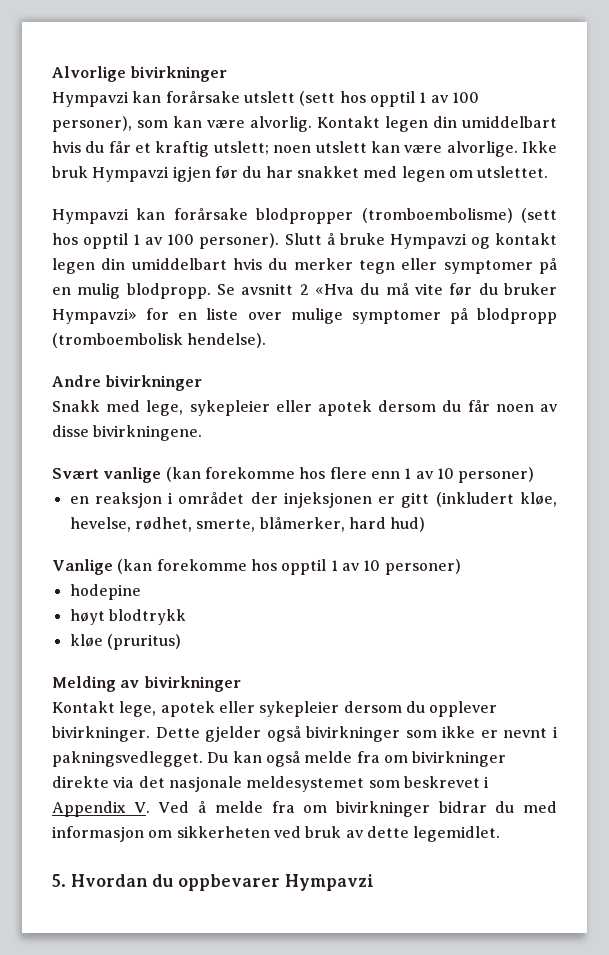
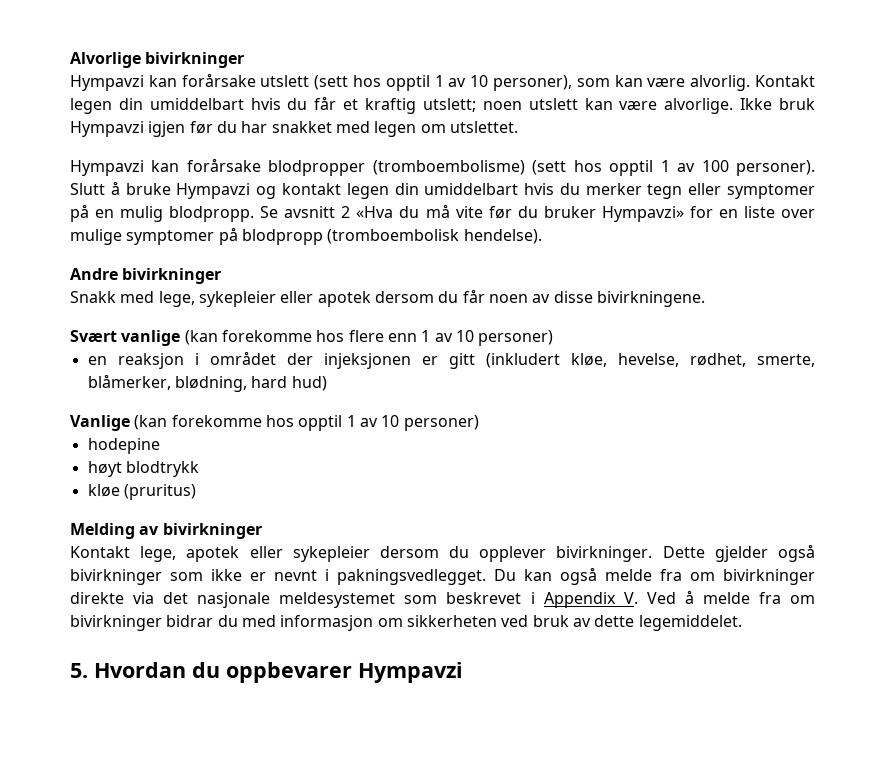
- Hympavzi kan forårsake utslett (sett hos opptil 1 av 100 personer), som kan være alvorlig.
+ Hympavzi kan forårsake utslett (sett hos opptil 1 av 10 personer), som kan være alvorlig.
- en reaksjon i området der injeksjonen er gitt (inkludert kløe, hevelse, rødhet, smerte, blåmerker, hard hud)
+ en reaksjon i området der injeksjonen er gitt (inkludert kløe, hevelse, rødhet, smerte, blåmerker, blødning, hard hud)
- Du kan også melde fra om bivirkninger direkte via det nasjonale meldesystemet som beskrevet i Appendix V. Ved å melde fra om bivirkninger bidrar du med informasjon om sikkerheten ved bruk av dette legemidlet.
+ Du kan også melde fra om bivirkninger direkte via det nasjonale meldesystemet som beskrevet i Appendix V. Ved å melde fra om bivirkninger bidrar du med informasjon om sikkerheten ved bruk av dette legemiddelet.

